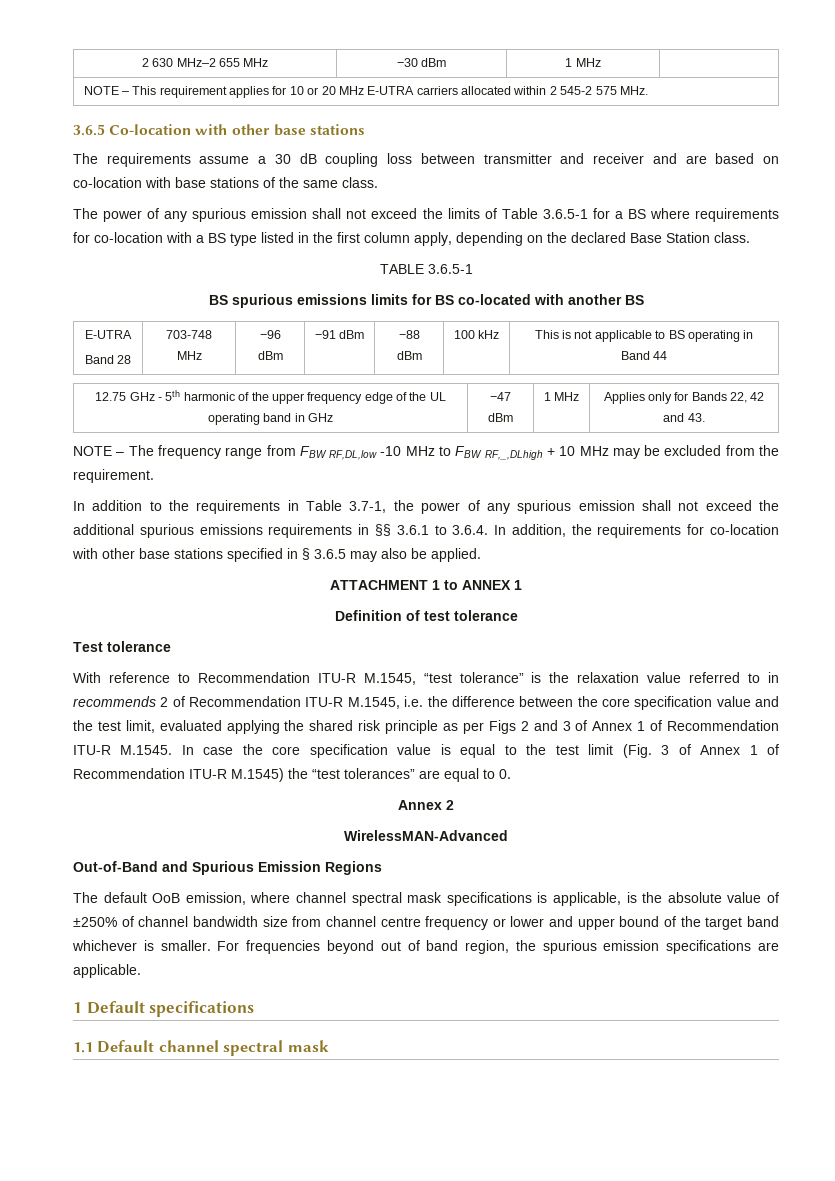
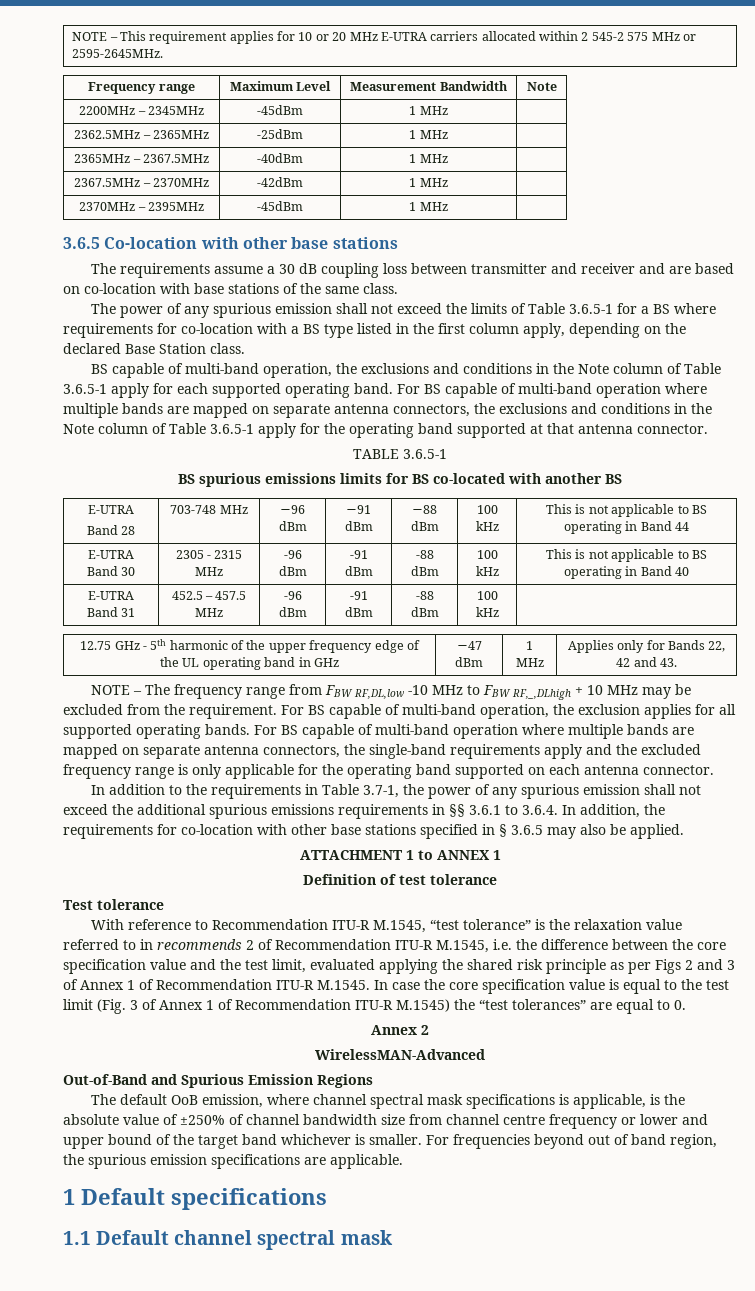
- 2 630 MHz–2 655 MHz | −30 dBm | 1 MHz |
- NOTE – This requirement applies for 10 or 20 MHz E-UTRA carriers allocated within 2 545-2 575 MHz.
+ NOTE – This requirement applies for 10 or 20 MHz E-UTRA carriers allocated within 2 545-2 575 MHz or 2595-2645MHz.
+ Frequency range | Maximum Level | Measurement Bandwidth | Note
+ 2200MHz – 2345MHz | -45dBm | 1 MHz |
+ 2362.5MHz – 2365MHz | -25dBm | 1 MHz |
+ 2365MHz – 2367.5MHz | -40dBm | 1 MHz |
+ 2367.5MHz – 2370MHz | -42dBm | 1 MHz |
+ 2370MHz – 2395MHz | -45dBm | 1 MHz |
+ BS capable of multi-band operation, the exclusions and conditions in the Note column of Table 3.6.5-1 apply for each supported operating band. For BS capable of multi-band operation where multiple bands are mapped on separate antenna connectors, the exclusions and conditions in the Note column of Table 3.6.5-1 apply for the operating band supported at that antenna connector.
+ E-UTRA Band 30 | 2305 - 2315 MHz | -96 dBm | -91 dBm | -88 dBm | 100 kHz | This is not applicable to BS operating in Band 40
+ E-UTRA Band 31 | 452.5 – 457.5 MHz | -96 dBm | -91 dBm | -88 dBm | 100 kHz |
+ For BS capable of multi-band operation, the exclusion applies for all supported operating bands. For BS capable of multi-band operation where multiple bands are mapped on separate antenna connectors, the single-band requirements apply and the excluded frequency range is only applicable for the operating band supported on each antenna connector.

